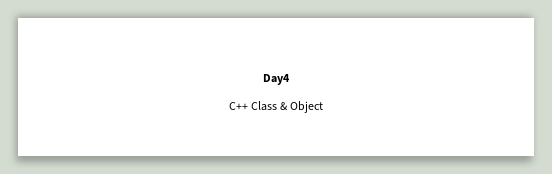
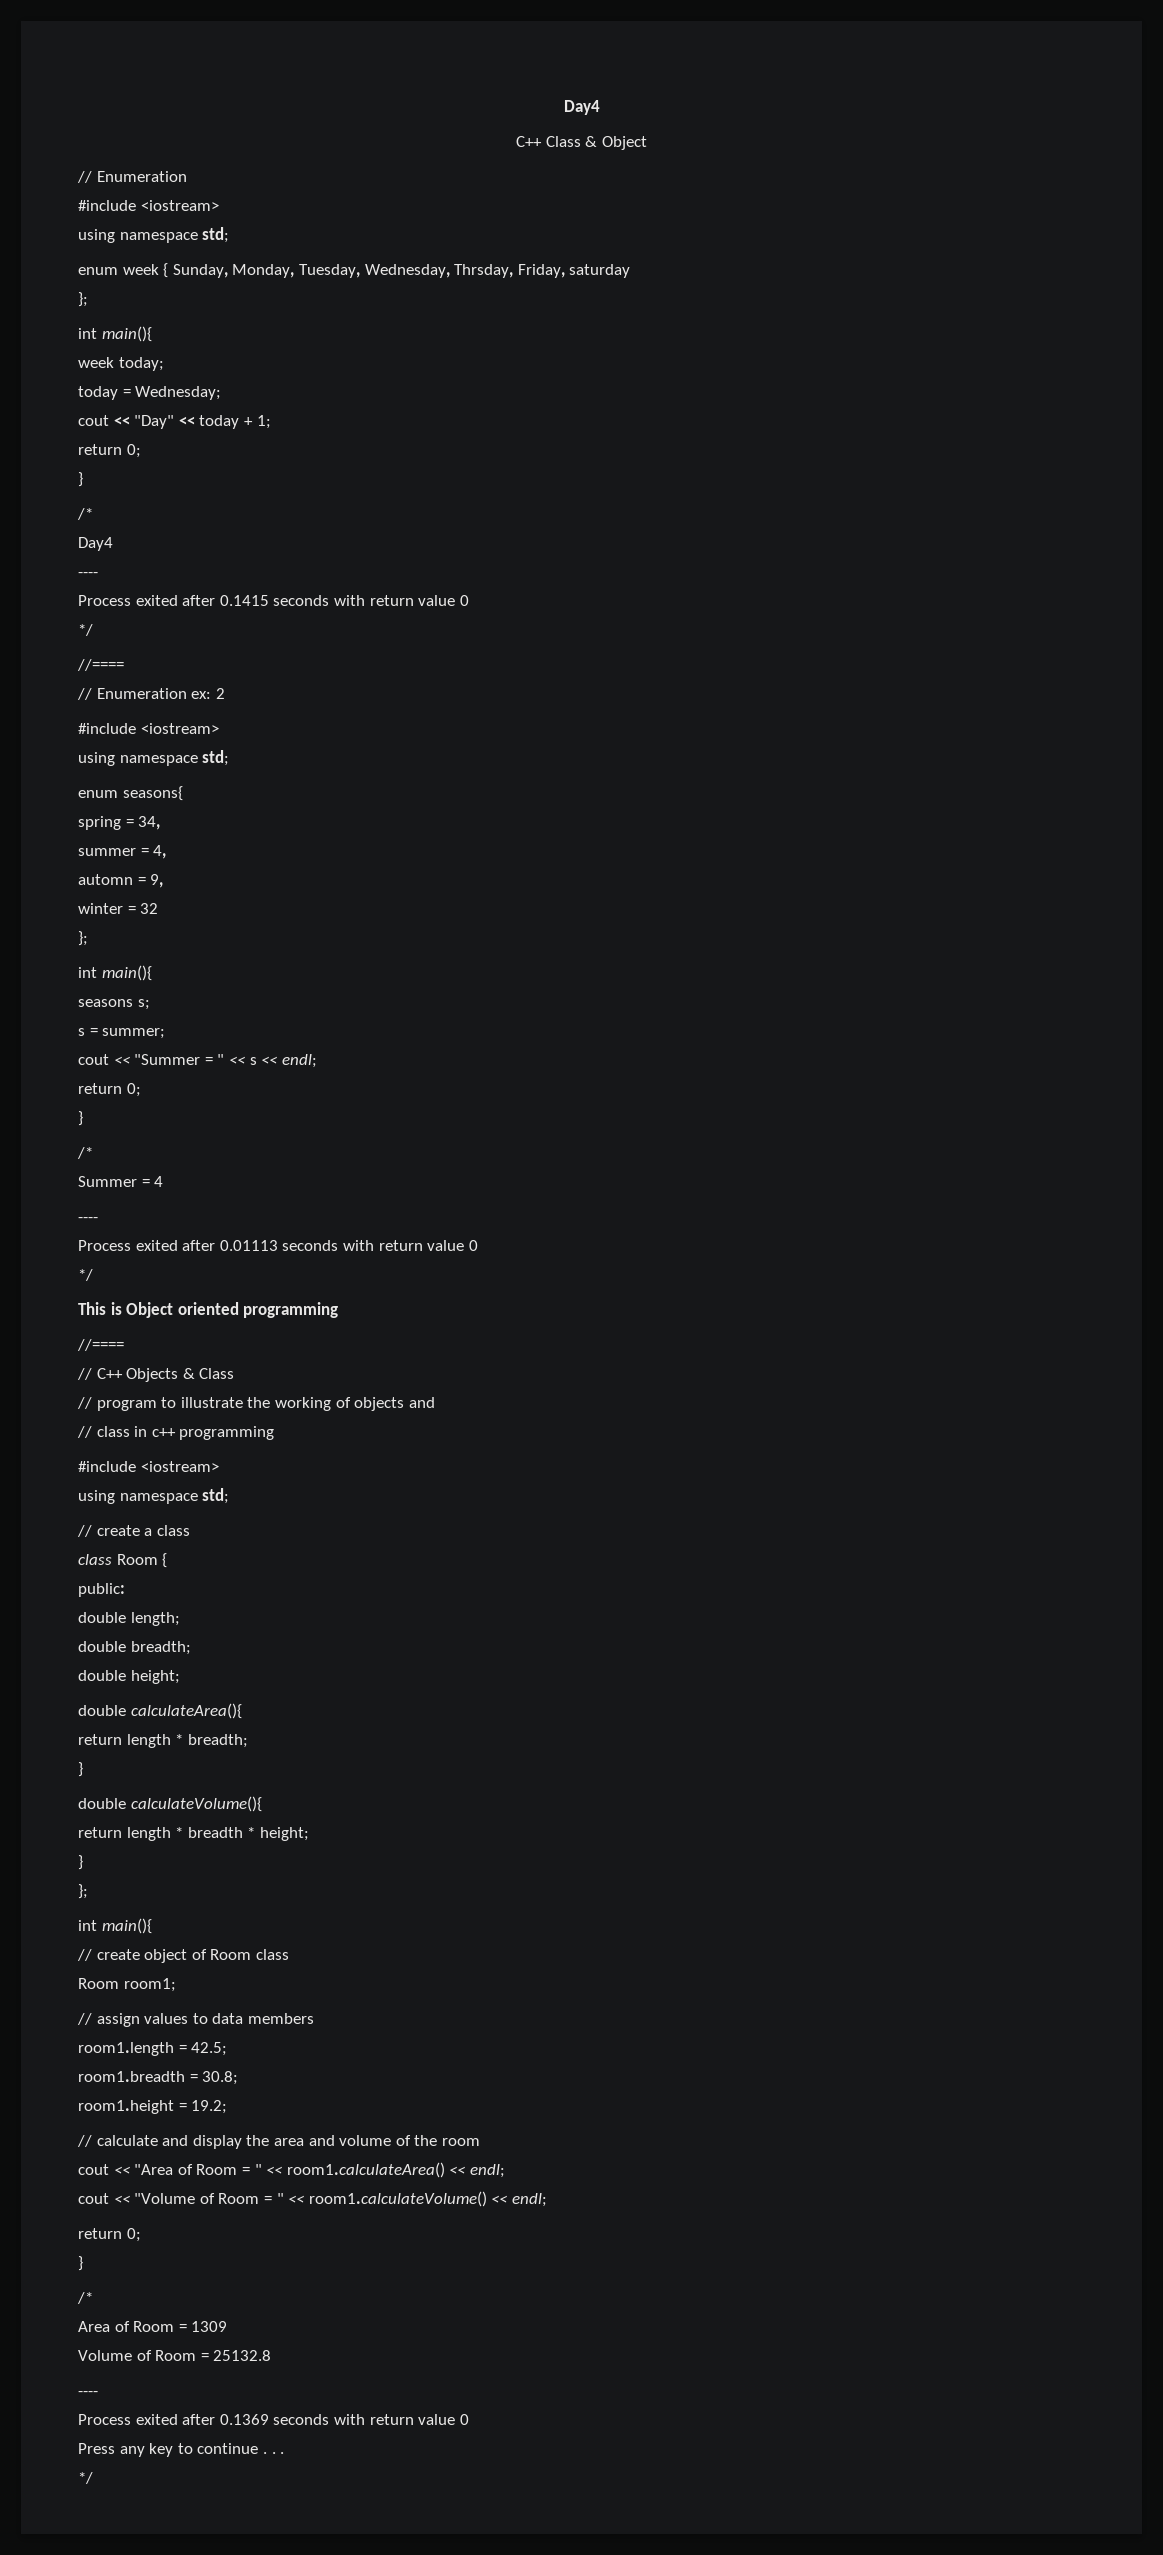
  C++ Class & Object
+ // Enumeration
+ #include <iostream>
+ using namespace std;
+ enum week { Sunday, Monday, Tuesday, Wednesday, Thrsday, Friday, saturday
+ };
+ int main(){
+ week today;
+ today = Wednesday;
+ cout << "Day" << today + 1;
+ return 0;
+ }
+ /*
+ Day4
+ ----
+ Process exited after 0.1415 seconds with return value 0
+ */
+ //====
+ // Enumeration ex: 2
+ #include <iostream>
+ using namespace std;
+ enum seasons{
+ spring = 34,
+ summer = 4,
+ automn = 9,
+ winter = 32
+ };
+ int main(){
+ seasons s;
+ s = summer;
+ cout << "Summer = " << s << endl;
+ return 0;
+ }
+ /*
+ Summer = 4
+ ----
+ Process exited after 0.01113 seconds with return value 0
+ */
+ This is Object oriented programming
+ //====
+ // C++ Objects & Class
+ // program to illustrate the working of objects and
+ // class in c++ programming
+ #include <iostream>
+ using namespace std;
+ // create a class
+ class Room {
+ public:
+ double length;
+ double breadth;
+ double height;
+ double calculateArea(){
+ return length * breadth;
+ }
+ double calculateVolume(){
+ return length * breadth * height;
+ }
+ };
+ int main(){
+ // create object of Room class
+ Room room1;
+ // assign values to data members
+ room1.length = 42.5;
+ room1.breadth = 30.8;
+ room1.height = 19.2;
+ // calculate and display the area and volume of the room
+ cout << "Area of Room = " << room1.calculateArea() << endl;
+ cout << "Volume of Room = " << room1.calculateVolume() << endl;
+ return 0;
+ }
+ /*
+ Area of Room = 1309
+ Volume of Room = 25132.8
+ ----
+ Process exited after 0.1369 seconds with return value 0
+ Press any key to continue . . .
+ */

